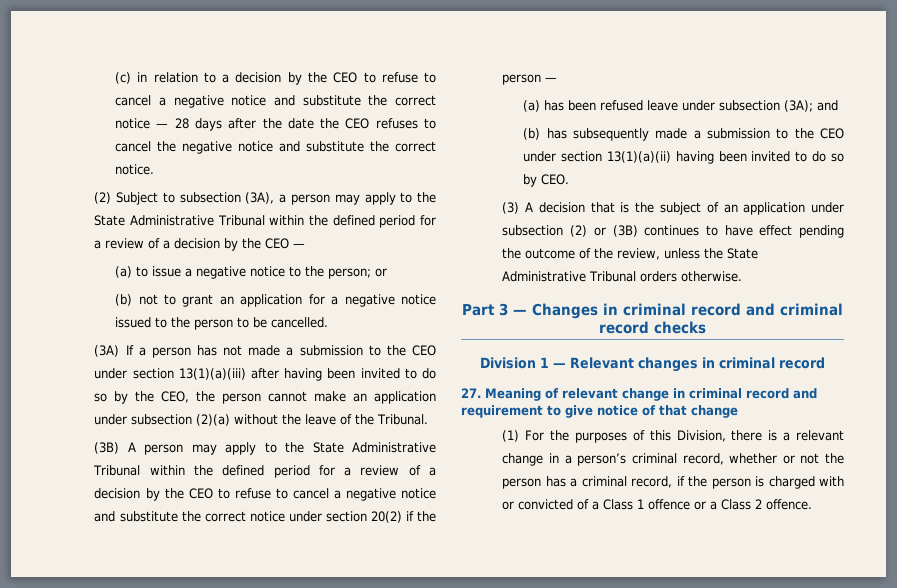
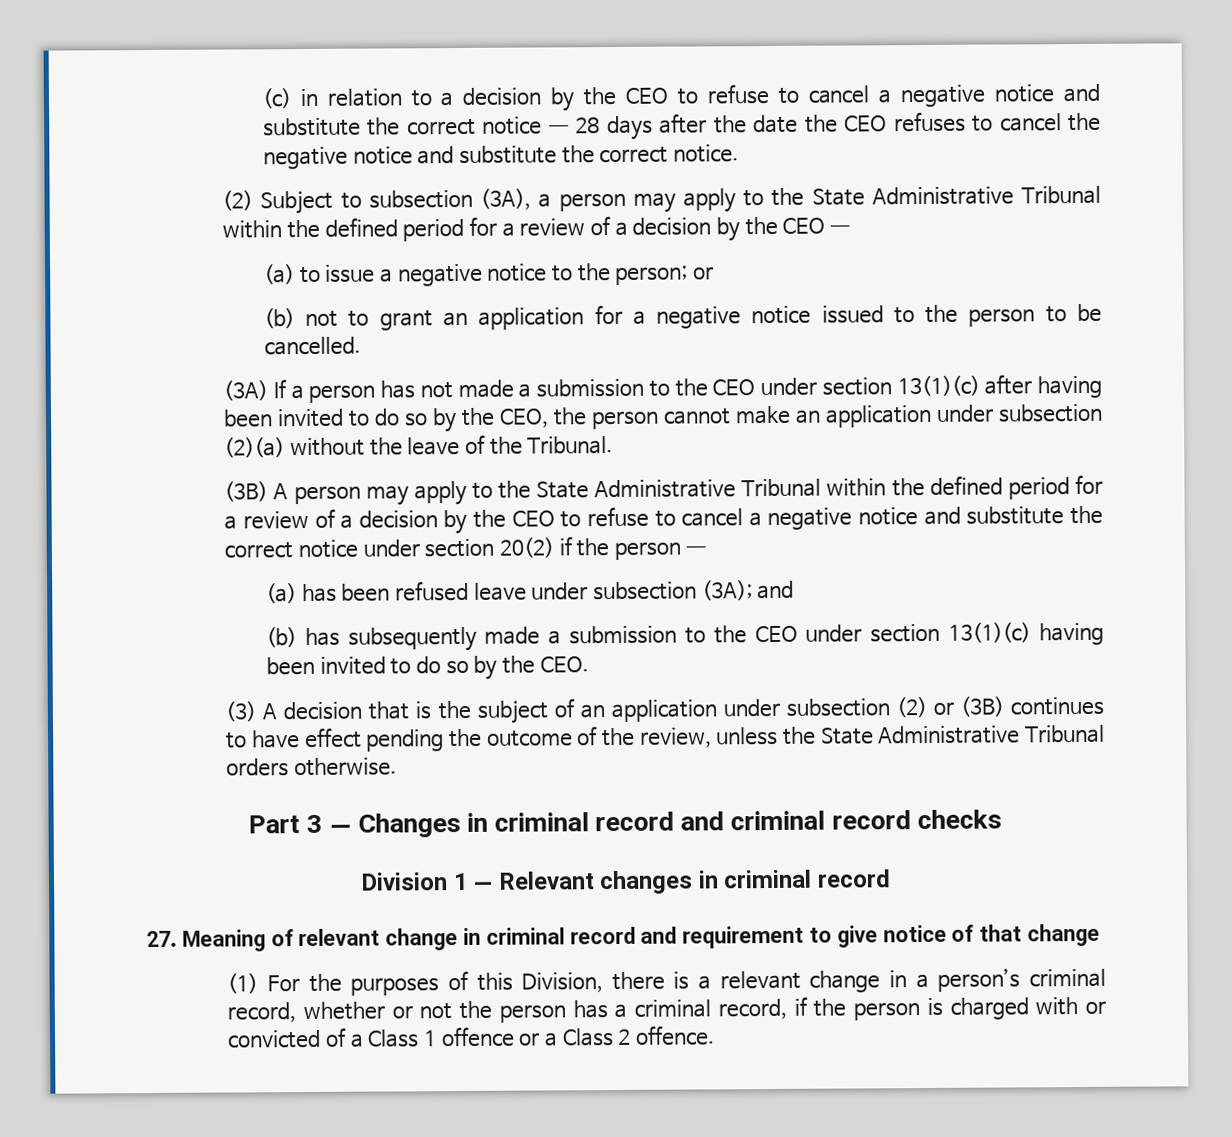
- (3A) If a person has not made a submission to the CEO under section 13(1)(a)(iii) after having been invited to do so by the CEO, the person cannot make an application under subsection (2)(a) without the leave of the Tribunal.
+ (3A) If a person has not made a submission to the CEO under section 13(1)(c) after having been invited to do so by the CEO, the person cannot make an application under subsection (2)(a) without the leave of the Tribunal.
- (b) has subsequently made a submission to the CEO under section 13(1)(a)(ii) having been invited to do so by CEO.
+ (b) has subsequently made a submission to the CEO under section 13(1)(c) having been invited to do so by the CEO.

